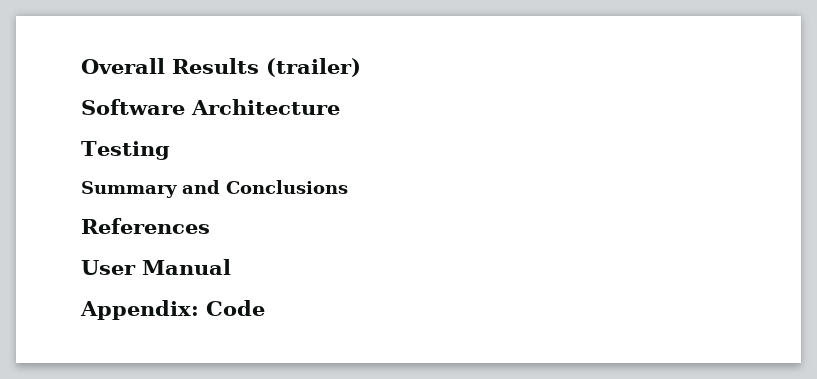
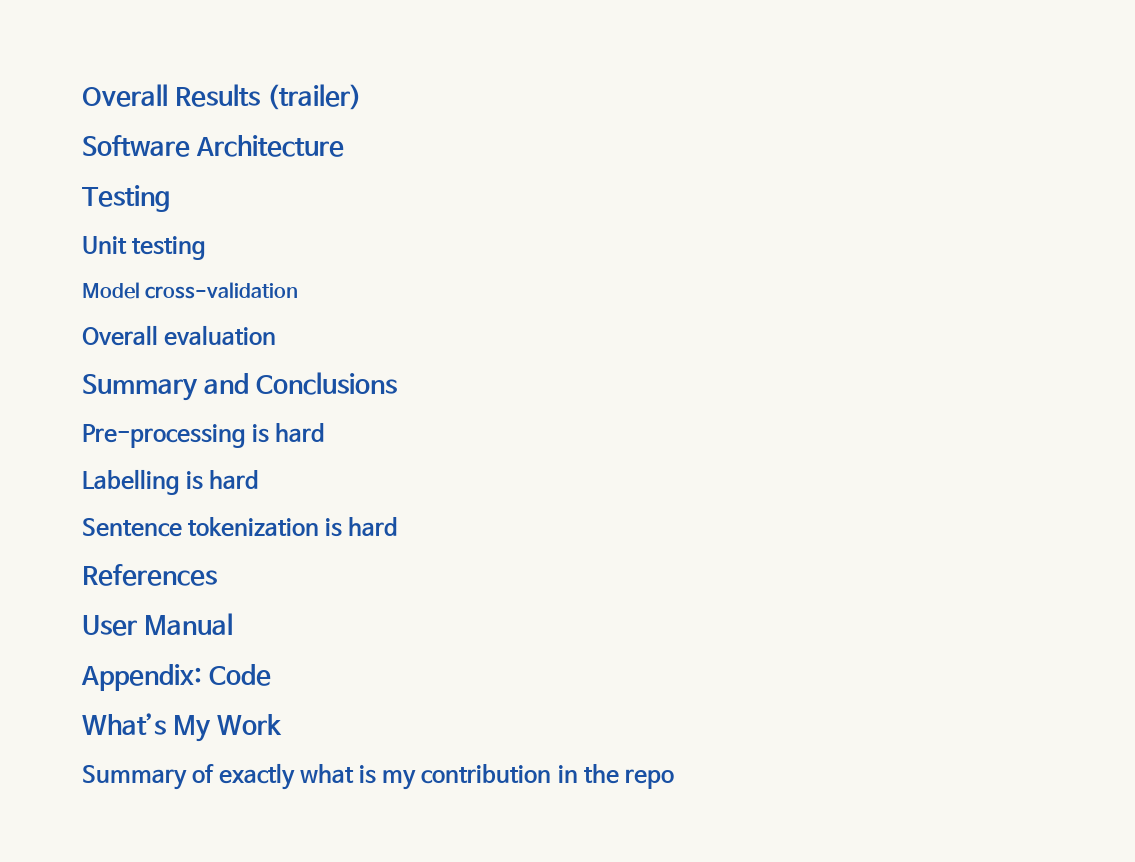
+ Unit testing
+ Model cross-validation
+ Overall evaluation
  Summary and Conclusions
+ Pre-processing is hard
+ Labelling is hard
+ Sentence tokenization is hard
+ What’s My Work
+ Summary of exactly what is my contribution in the repo

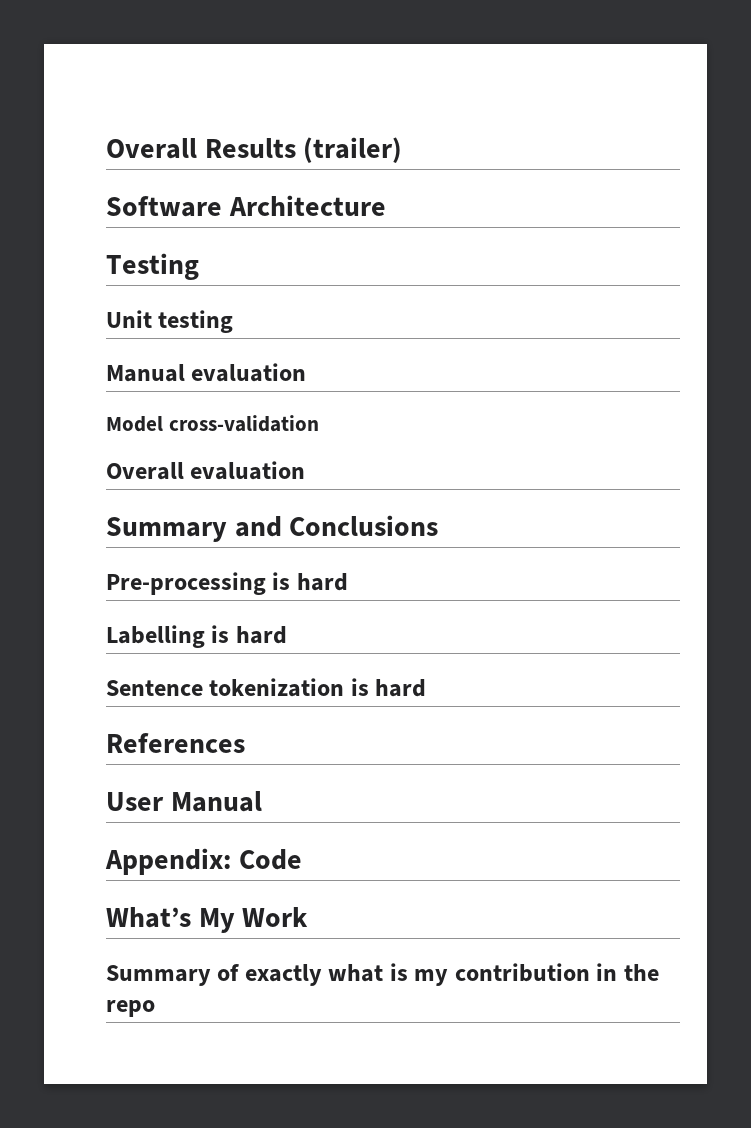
+ Manual evaluation

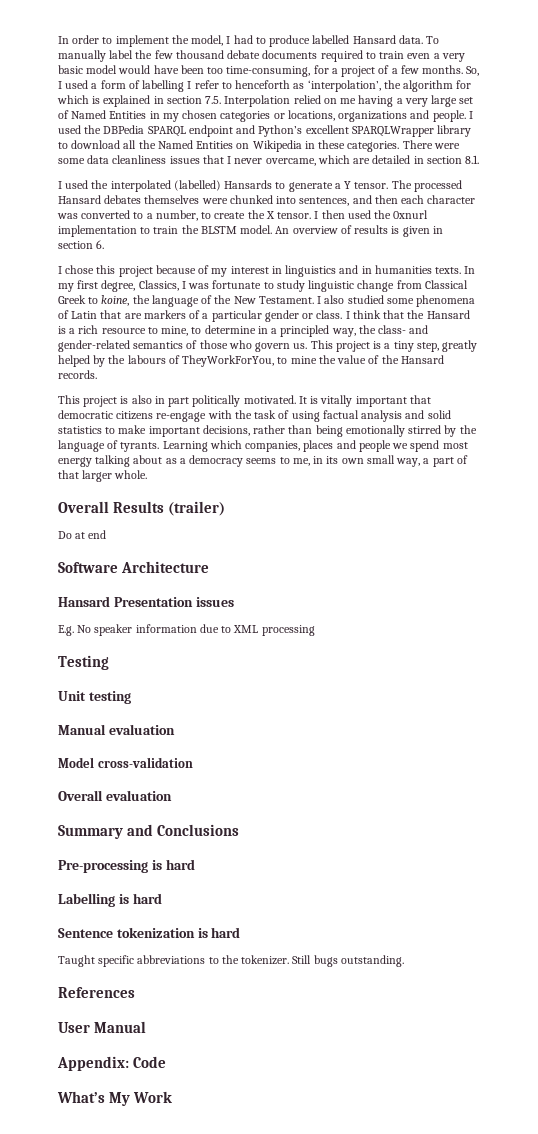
+ In order to implement the model, I had to produce labelled Hansard data. To manually label the few thousand debate documents required to train even a very basic model would have been too time-consuming, for a project of a few months. So, I used a form of labelling I refer to henceforth as ‘interpolation’, the algorithm for which is explained in section 7.5. Interpolation relied on me having a very large set of Named Entities in my chosen categories or locations, organizations and people. I used the DBPedia SPARQL endpoint and Python’s excellent SPARQLWrapper library to download all the Named Entities on Wikipedia in these categories. There were some data cleanliness issues that I never overcame, which are detailed in section 8.1.
+ I used the interpolated (labelled) Hansards to generate a Y tensor. The processed Hansard debates themselves were chunked into sentences, and then each character was converted to a number, to create the X tensor. I then used the 0xnurl implementation to train the BLSTM model. An overview of results is given in section 6.
+ I chose this project because of my interest in linguistics and in humanities texts. In my first degree, Classics, I was fortunate to study linguistic change from Classical Greek to koine, the language of the New Testament. I also studied some phenomena of Latin that are markers of a particular gender or class. I think that the Hansard is a rich resource to mine, to determine in a principled way, the class- and gender-related semantics of those who govern us. This project is a tiny step, greatly helped by the labours of TheyWorkForYou, to mine the value of the Hansard records.
+ This project is also in part politically motivated. It is vitally important that democratic citizens re-engage with the task of using factual analysis and solid statistics to make important decisions, rather than being emotionally stirred by the language of tyrants. Learning which companies, places and people we spend most energy talking about as a democracy seems to me, in its own small way, a part of that larger whole.
+ Do at end
+ Hansard Presentation issues
+ E.g. No speaker information due to XML processing
+ Taught specific abbreviations to the tokenizer. Still bugs outstanding.
- Summary of exactly what is my contribution in the repo

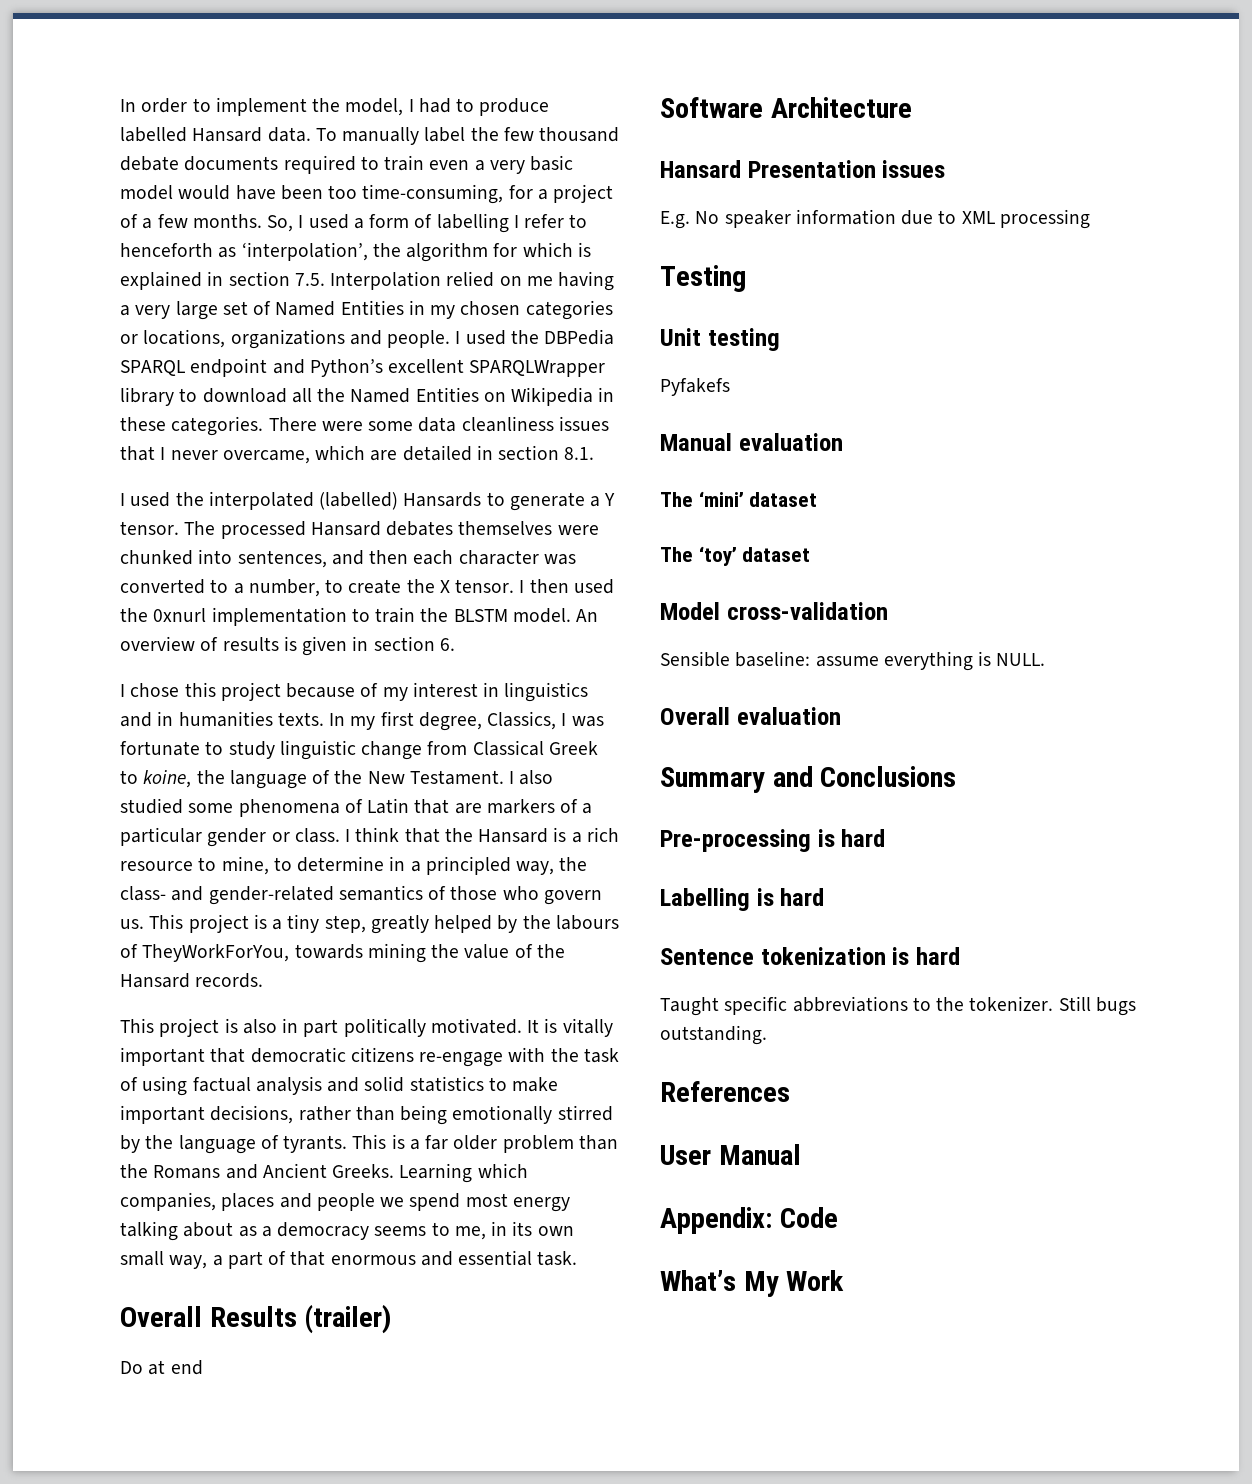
- This project is a tiny step, greatly helped by the labours of TheyWorkForYou, to mine the value of the Hansard records.
+ This project is a tiny step, greatly helped by the labours of TheyWorkForYou, towards mining the value of the Hansard records.
+ This is a far older problem than the Romans and Ancient Greeks.
- Learning which companies, places and people we spend most energy talking about as a democracy seems to me, in its own small way, a part of that larger whole.
+ Learning which companies, places and people we spend most energy talking about as a democracy seems to me, in its own small way, a part of that enormous and essential task.
+ Pyfakefs
+ The ‘mini’ dataset
+ The ‘toy’ dataset
  Model cross-validation
+ Sensible baseline: assume everything is NULL.

